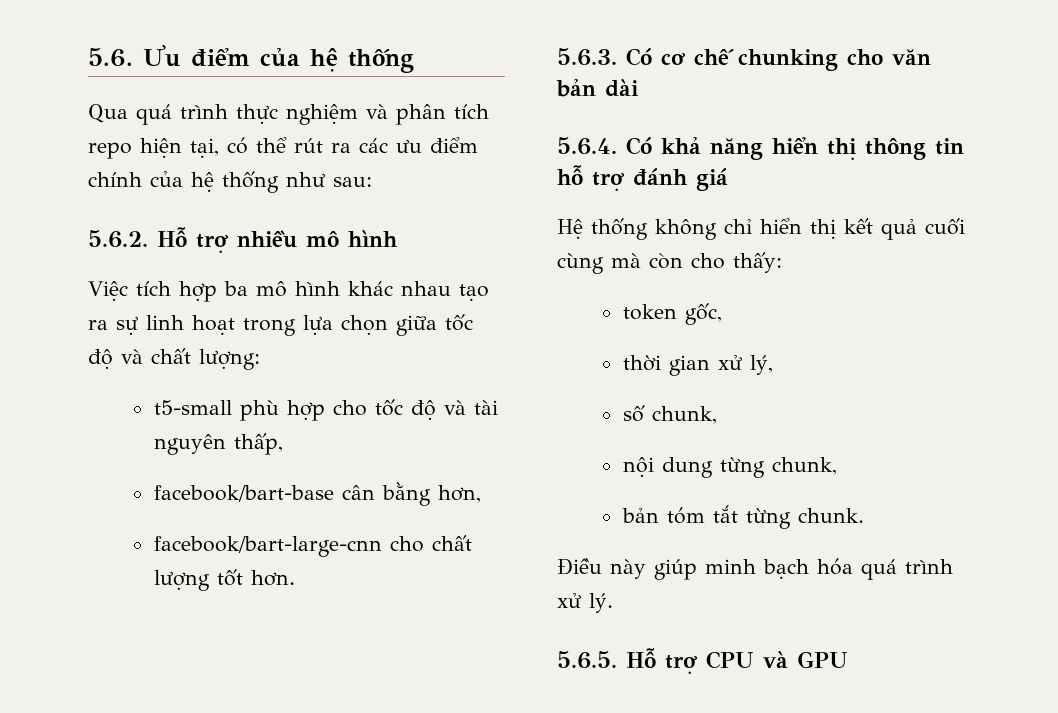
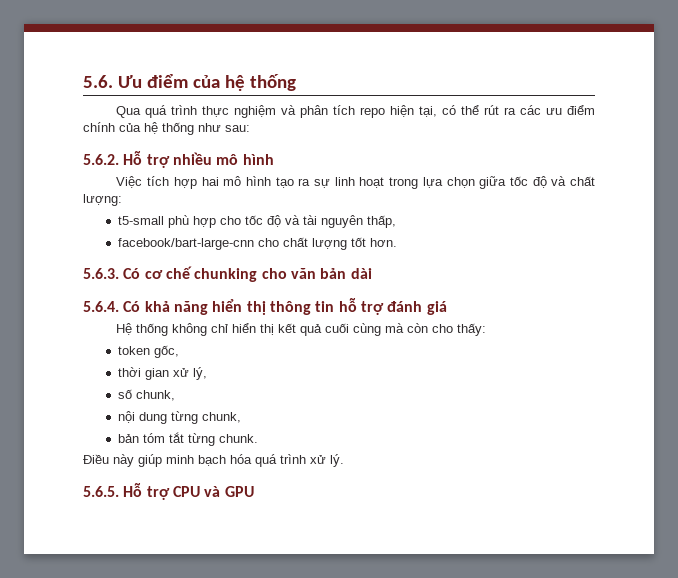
- Việc tích hợp ba mô hình khác nhau tạo ra sự linh hoạt trong lựa chọn giữa tốc độ và chất lượng:
+ Việc tích hợp hai mô hình tạo ra sự linh hoạt trong lựa chọn giữa tốc độ và chất lượng:
- facebook/bart-base cân bằng hơn,

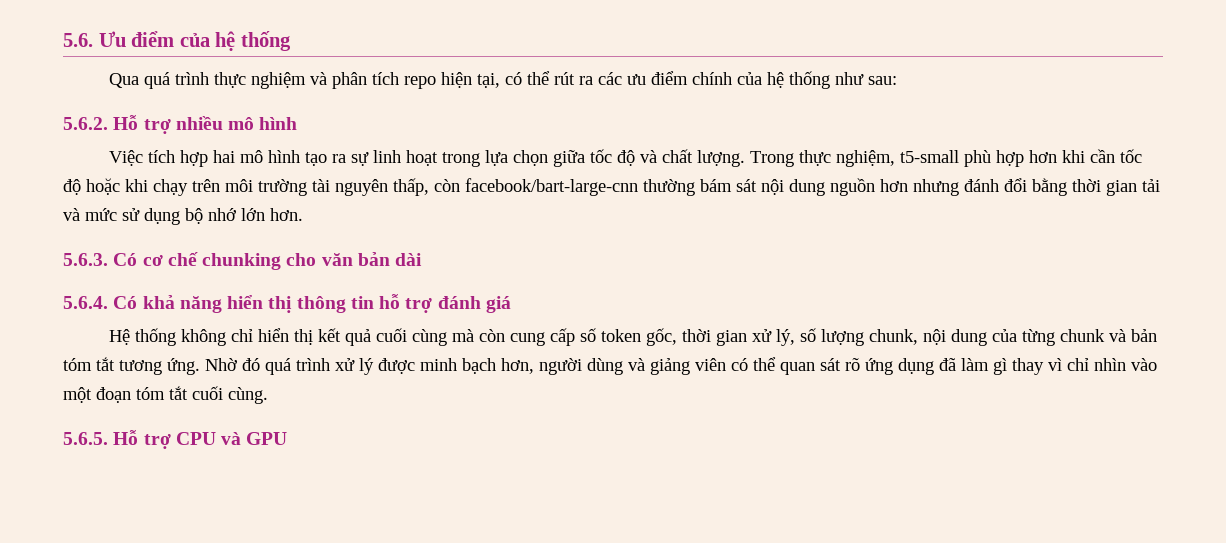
- Việc tích hợp hai mô hình tạo ra sự linh hoạt trong lựa chọn giữa tốc độ và chất lượng:
- t5-small phù hợp cho tốc độ và tài nguyên thấp,
- facebook/bart-large-cnn cho chất lượng tốt hơn.
+ Việc tích hợp hai mô hình tạo ra sự linh hoạt trong lựa chọn giữa tốc độ và chất lượng. Trong thực nghiệm, t5-small phù hợp hơn khi cần tốc độ hoặc khi chạy trên môi trường tài nguyên thấp, còn facebook/bart-large-cnn thường bám sát nội dung nguồn hơn nhưng đánh đổi bằng thời gian tải và mức sử dụng bộ nhớ lớn hơn.
- Hệ thống không chỉ hiển thị kết quả cuối cùng mà còn cho thấy:
- token gốc,
- thời gian xử lý,
- số chunk,
- nội dung từng chunk,
- bản tóm tắt từng chunk.
- Điều này giúp minh bạch hóa quá trình xử lý.
+ Hệ thống không chỉ hiển thị kết quả cuối cùng mà còn cung cấp số token gốc, thời gian xử lý, số lượng chunk, nội dung của từng chunk và bản tóm tắt tương ứng. Nhờ đó quá trình xử lý được minh bạch hơn, người dùng và giảng viên có thể quan sát rõ ứng dụng đã làm gì thay vì chỉ nhìn vào một đoạn tóm tắt cuối cùng.

